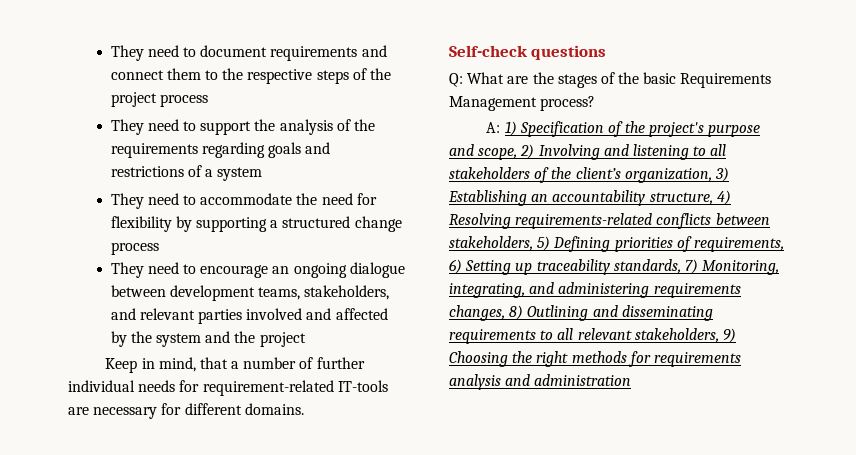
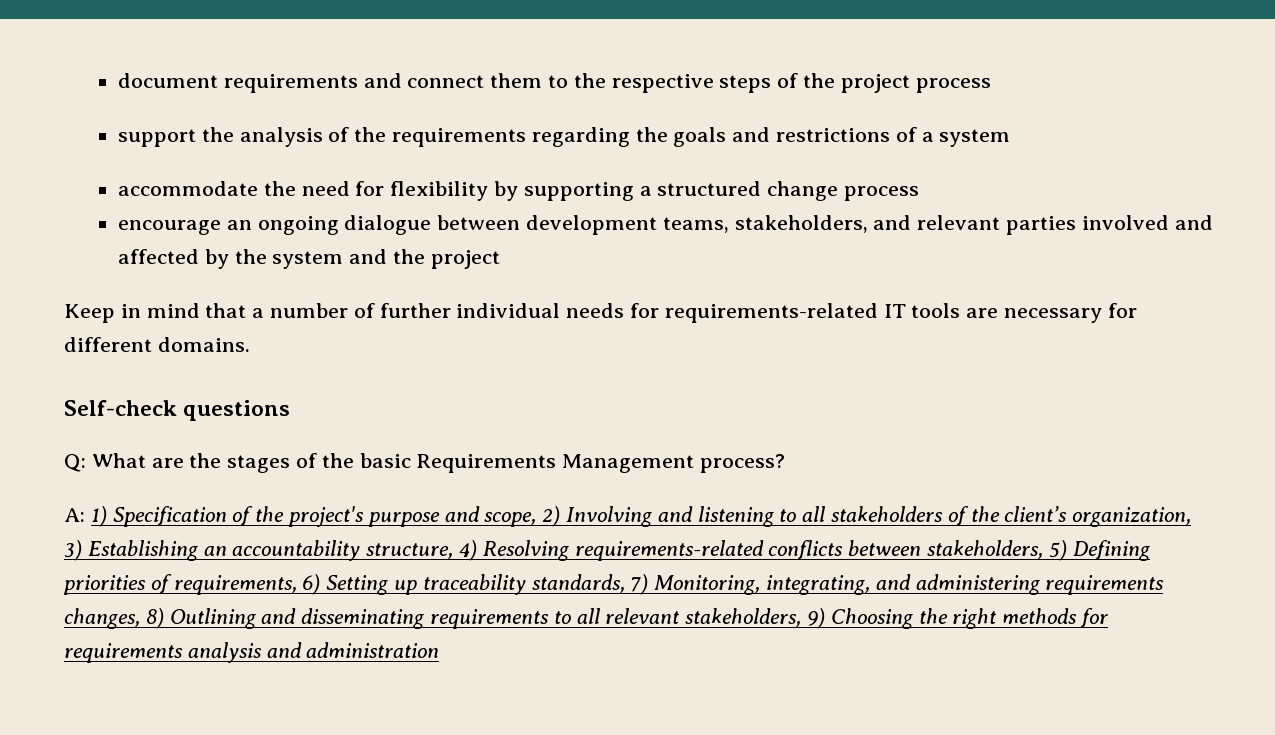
- They need to document requirements and connect them to the respective steps of the project process
+ document requirements and connect them to the respective steps of the project process
- They need to support the analysis of the requirements regarding goals and restrictions of a system
+ support the analysis of the requirements regarding the goals and restrictions of a system
- They need to accommodate the need for flexibility by supporting a structured change process
+ accommodate the need for flexibility by supporting a structured change process
- They need to encourage an ongoing dialogue between development teams, stakeholders, and relevant parties involved and affected by the system and the project
+ encourage an ongoing dialogue between development teams, stakeholders, and relevant parties involved and affected by the system and the project
- Keep in mind, that a number of further individual needs for requirement-related IT-tools are necessary for different domains.
+ Keep in mind that a number of further individual needs for requirements-related IT tools are necessary for different domains.

